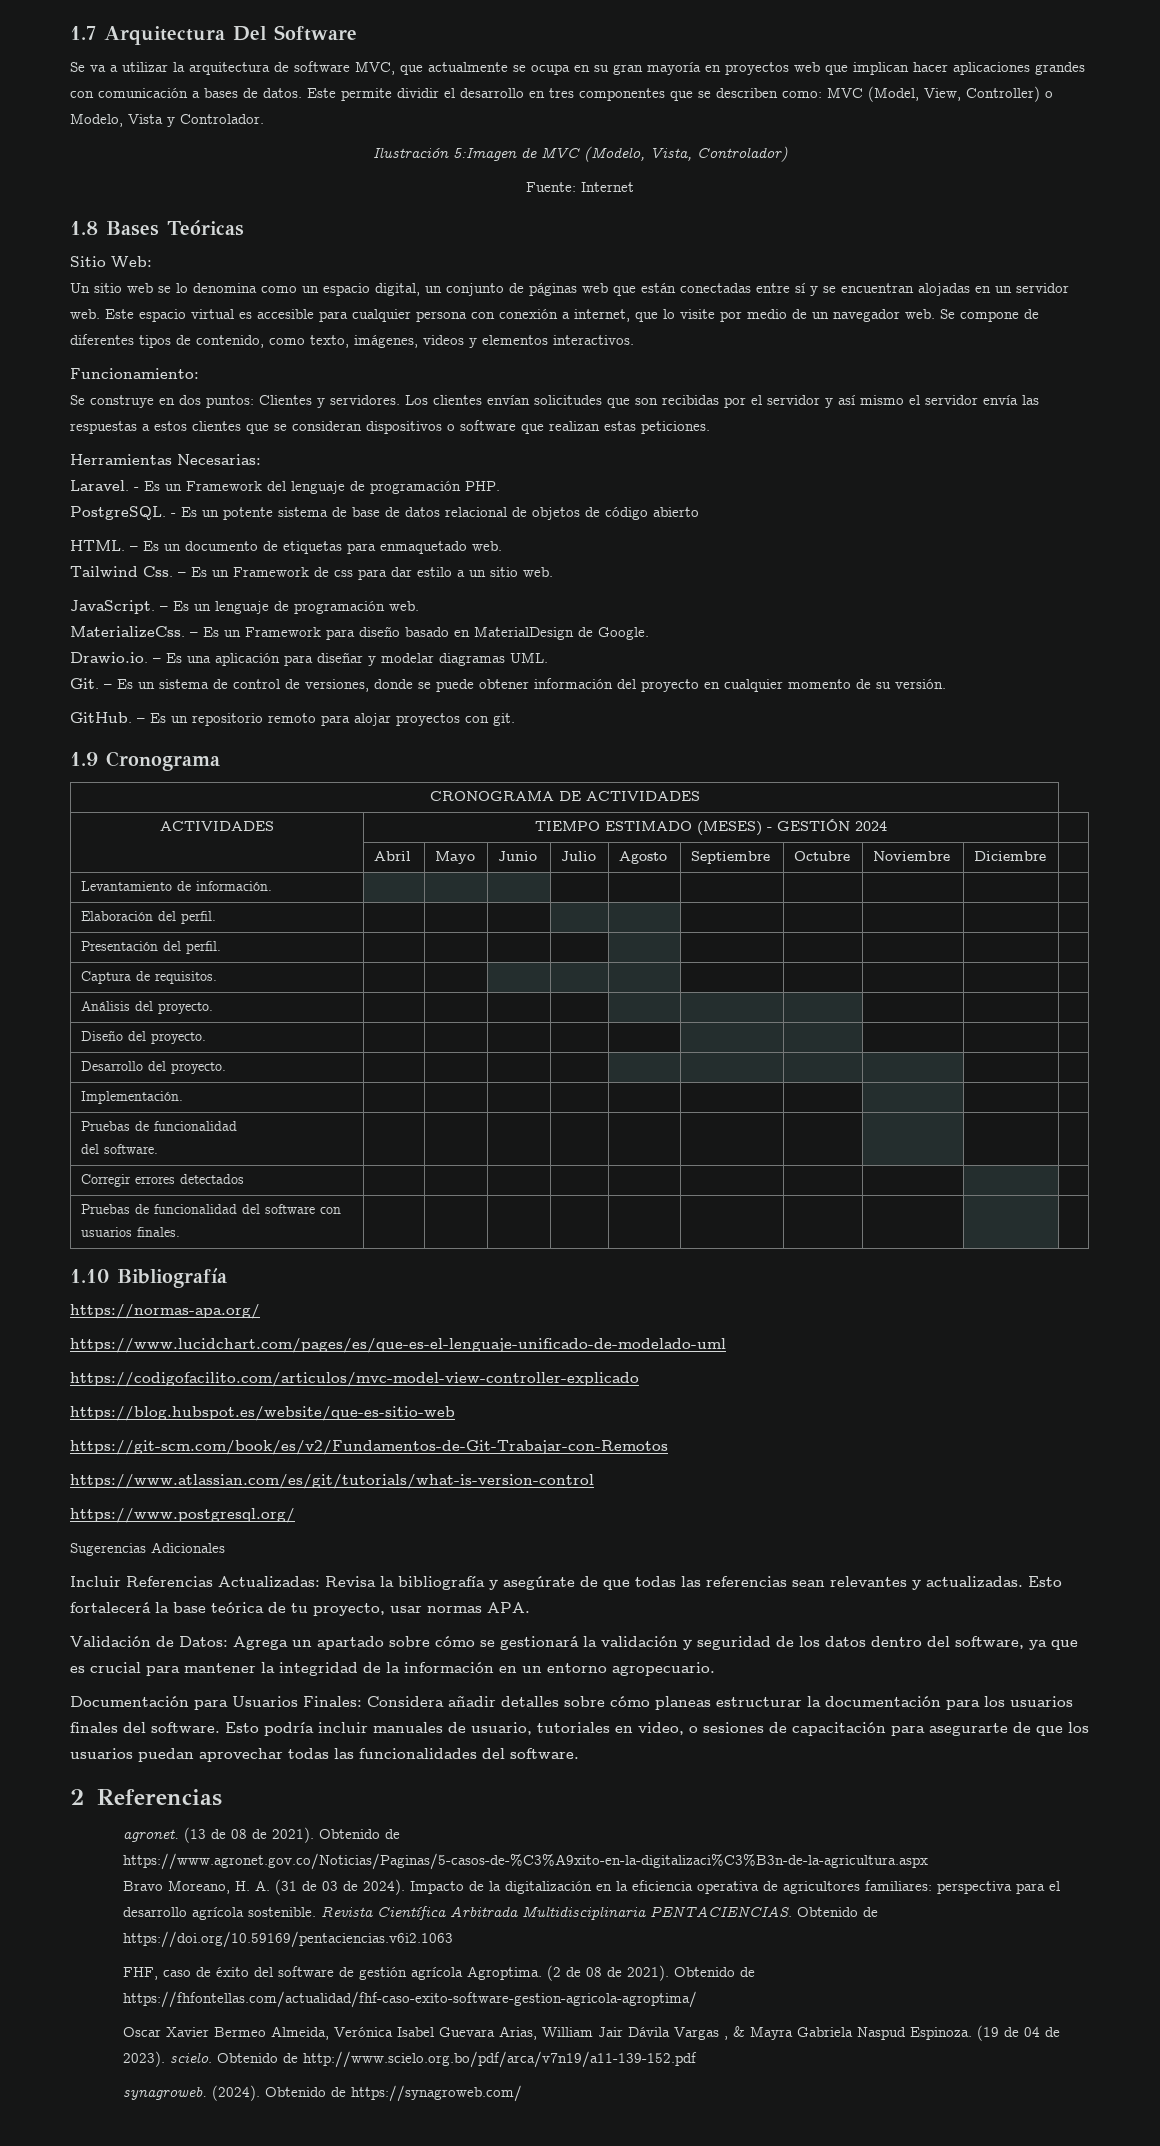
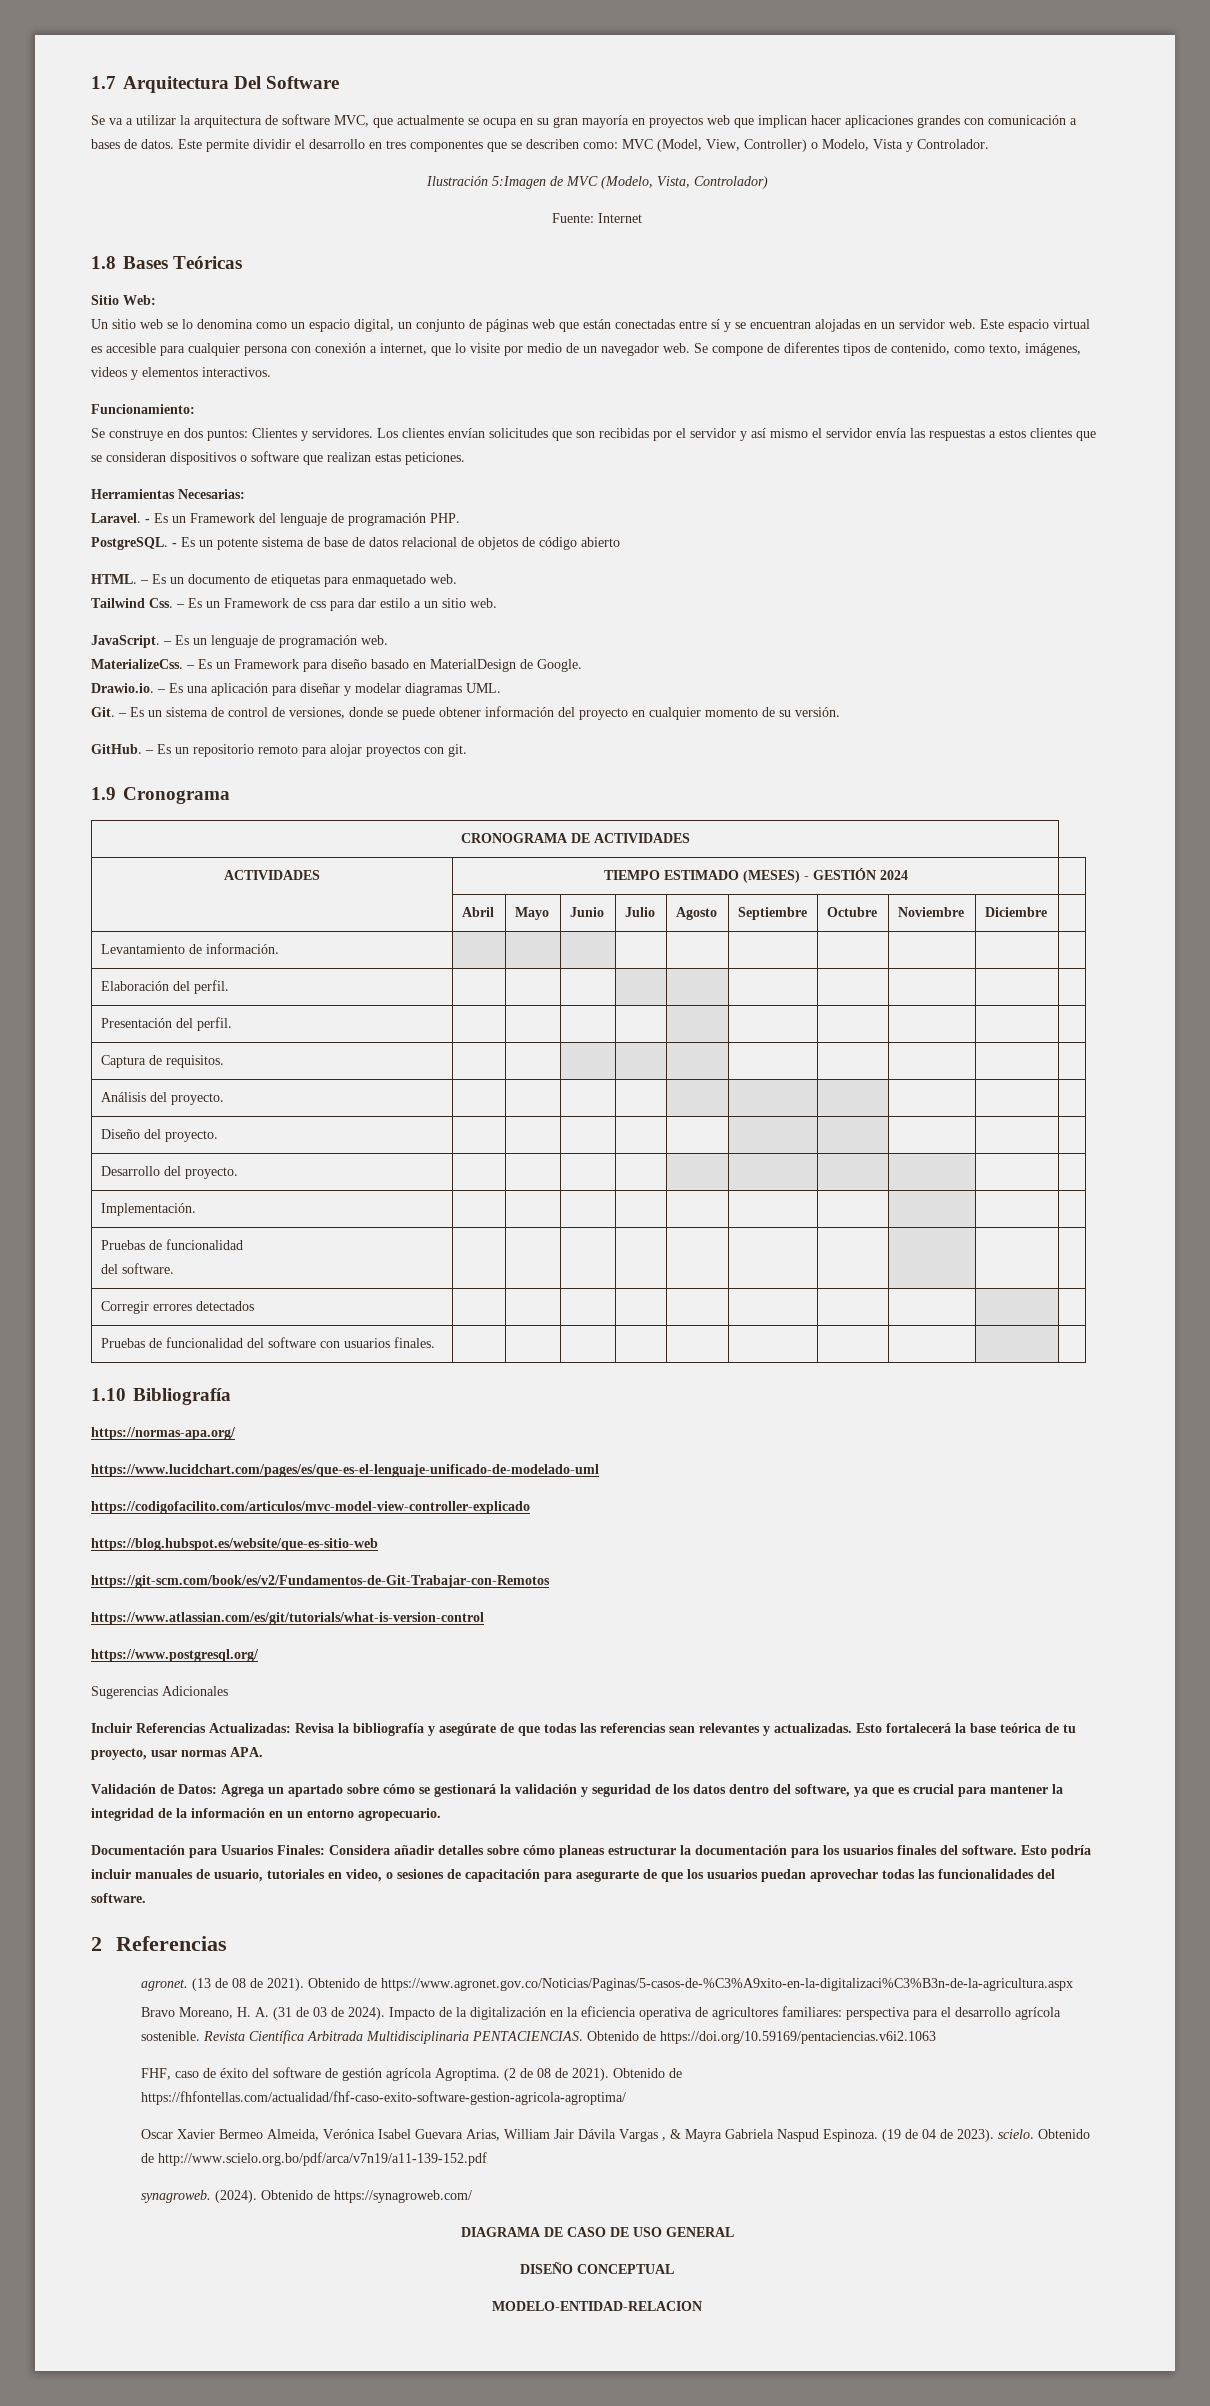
+ DIAGRAMA DE CASO DE USO GENERAL
+ DISEÑO CONCEPTUAL
+ MODELO-ENTIDAD-RELACION

